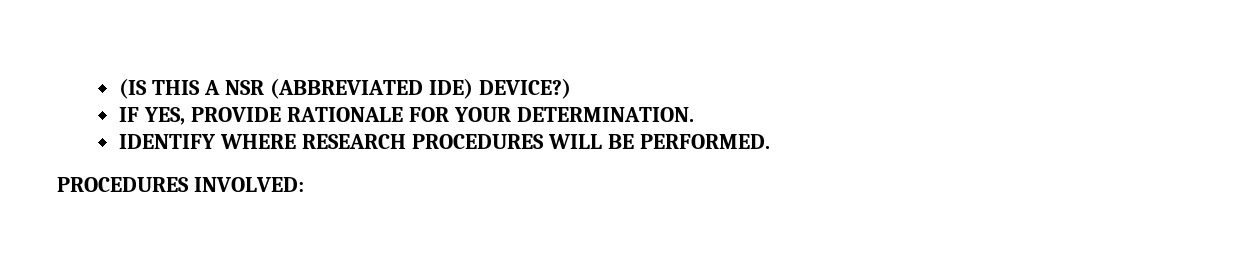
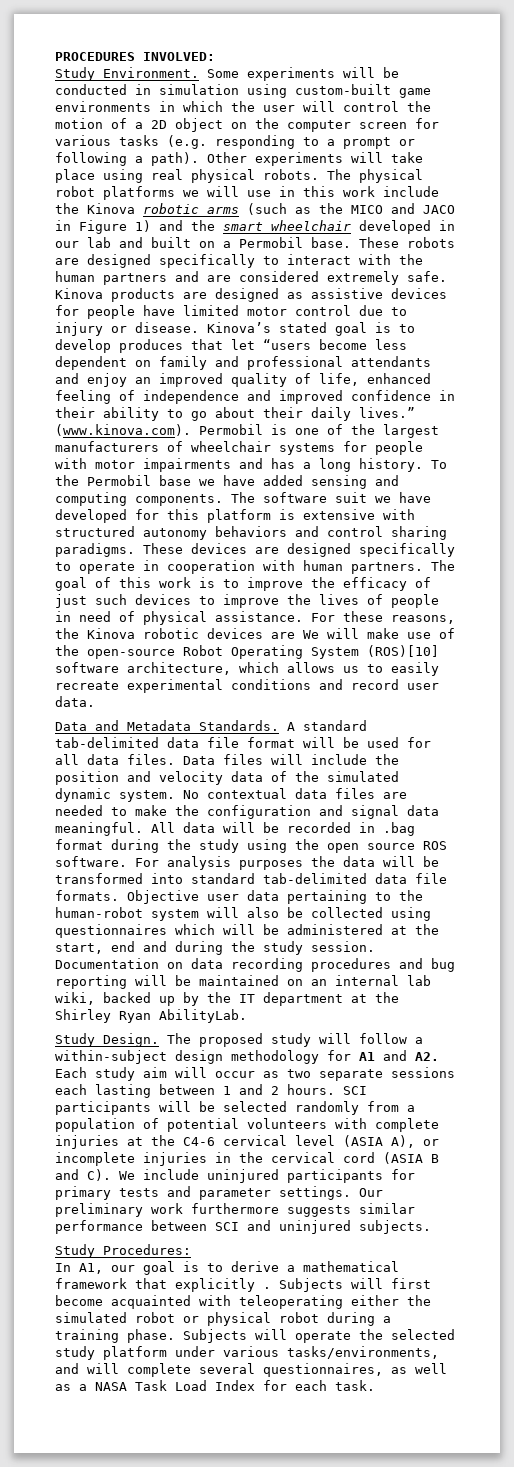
- (IS THIS A NSR (ABBREVIATED IDE) DEVICE?)
- IF YES, PROVIDE RATIONALE FOR YOUR DETERMINATION.
- IDENTIFY WHERE RESEARCH PROCEDURES WILL BE PERFORMED.
  PROCEDURES INVOLVED:
+ Study Environment. Some experiments will be conducted in simulation using custom-built game environments in which the user will control the motion of a 2D object on the computer screen for various tasks (e.g. responding to a prompt or following a path). Other experiments will take place using real physical robots. The physical robot platforms we will use in this work include the Kinova robotic arms (such as the MICO and JACO in Figure 1) and the smart wheelchair developed in our lab and built on a Permobil base. These robots are designed specifically to interact with the human partners and are considered extremely safe. Kinova products are designed as assistive devices for people have limited motor control due to injury or disease. Kinova’s stated goal is to develop produces that let “users become less dependent on family and professional attendants and enjoy an improved quality of life, enhanced feeling of independence and improved confidence in their ability to go about their daily lives.” (www.kinova.com). Permobil is one of the largest manufacturers of wheelchair systems for people with motor impairments and has a long history. To the Permobil base we have added sensing and computing components. The software suit we have developed for this platform is extensive with structured autonomy behaviors and control sharing paradigms. These devices are designed specifically to operate in cooperation with human partners. The goal of this work is to improve the efficacy of just such devices to improve the lives of people in need of physical assistance. For these reasons, the Kinova robotic devices are We will make use of the open-source Robot Operating System (ROS)[10] software architecture, which allows us to easily recreate experimental conditions and record user data.
+ Data and Metadata Standards. A standard tab-delimited data file format will be used for all data files. Data files will include the position and velocity data of the simulated dynamic system. No contextual data files are needed to make the configuration and signal data meaningful. All data will be recorded in .bag format during the study using the open source ROS software. For analysis purposes the data will be transformed into standard tab-delimited data file formats. Objective user data pertaining to the human-robot system will also be collected using questionnaires which will be administered at the start, end and during the study session. Documentation on data recording procedures and bug reporting will be maintained on an internal lab wiki, backed up by the IT department at the Shirley Ryan AbilityLab.
+ Study Design. The proposed study will follow a within-subject design methodology for A1 and A2. Each study aim will occur as two separate sessions each lasting between 1 and 2 hours. SCI participants will be selected randomly from a population of potential volunteers with complete injuries at the C4-6 cervical level (ASIA A), or incomplete injuries in the cervical cord (ASIA B and C). We include uninjured participants for primary tests and parameter settings. Our preliminary work furthermore suggests similar performance between SCI and uninjured subjects.
+ Study Procedures:
+ In A1, our goal is to derive a mathematical framework that explicitly . Subjects will first become acquainted with teleoperating either the simulated robot or physical robot during a training phase. Subjects will operate the selected study platform under various tasks/environments, and will complete several questionnaires, as well as a NASA Task Load Index for each task.

